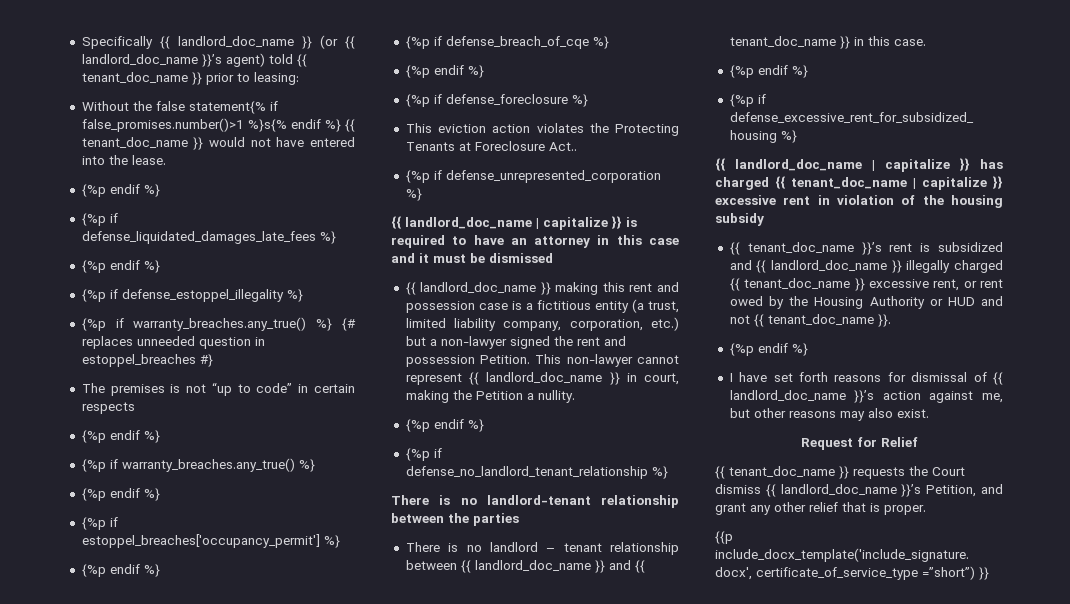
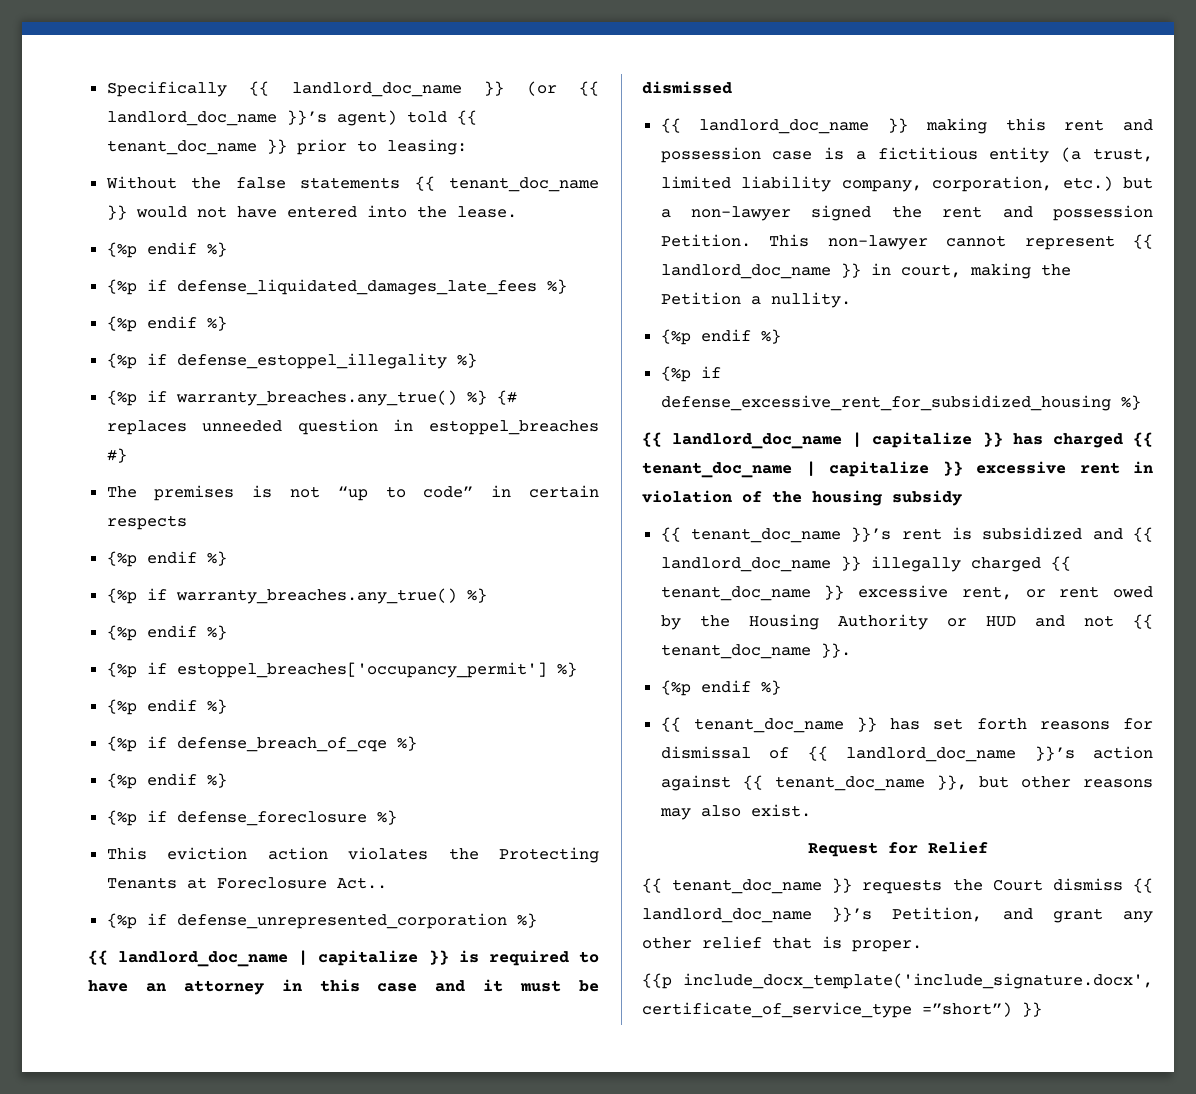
- Without the false statement{% if false_promises.number()>1 %}s{% endif %} {{ tenant_doc_name }} would not have entered into the lease.
+ Without the false statements {{ tenant_doc_name }} would not have entered into the lease.
- {%p if defense_no_landlord_tenant_relationship %}
- There is no landlord-tenant relationship between the parties
- There is no landlord – tenant relationship between {{ landlord_doc_name }} and {{ tenant_doc_name }} in this case.
- {%p endif %}
- I have set forth reasons for dismissal of {{ landlord_doc_name }}’s action against me, but other reasons may also exist.
+ {{ tenant_doc_name }} has set forth reasons for dismissal of {{ landlord_doc_name }}’s action against {{ tenant_doc_name }}, but other reasons may also exist.

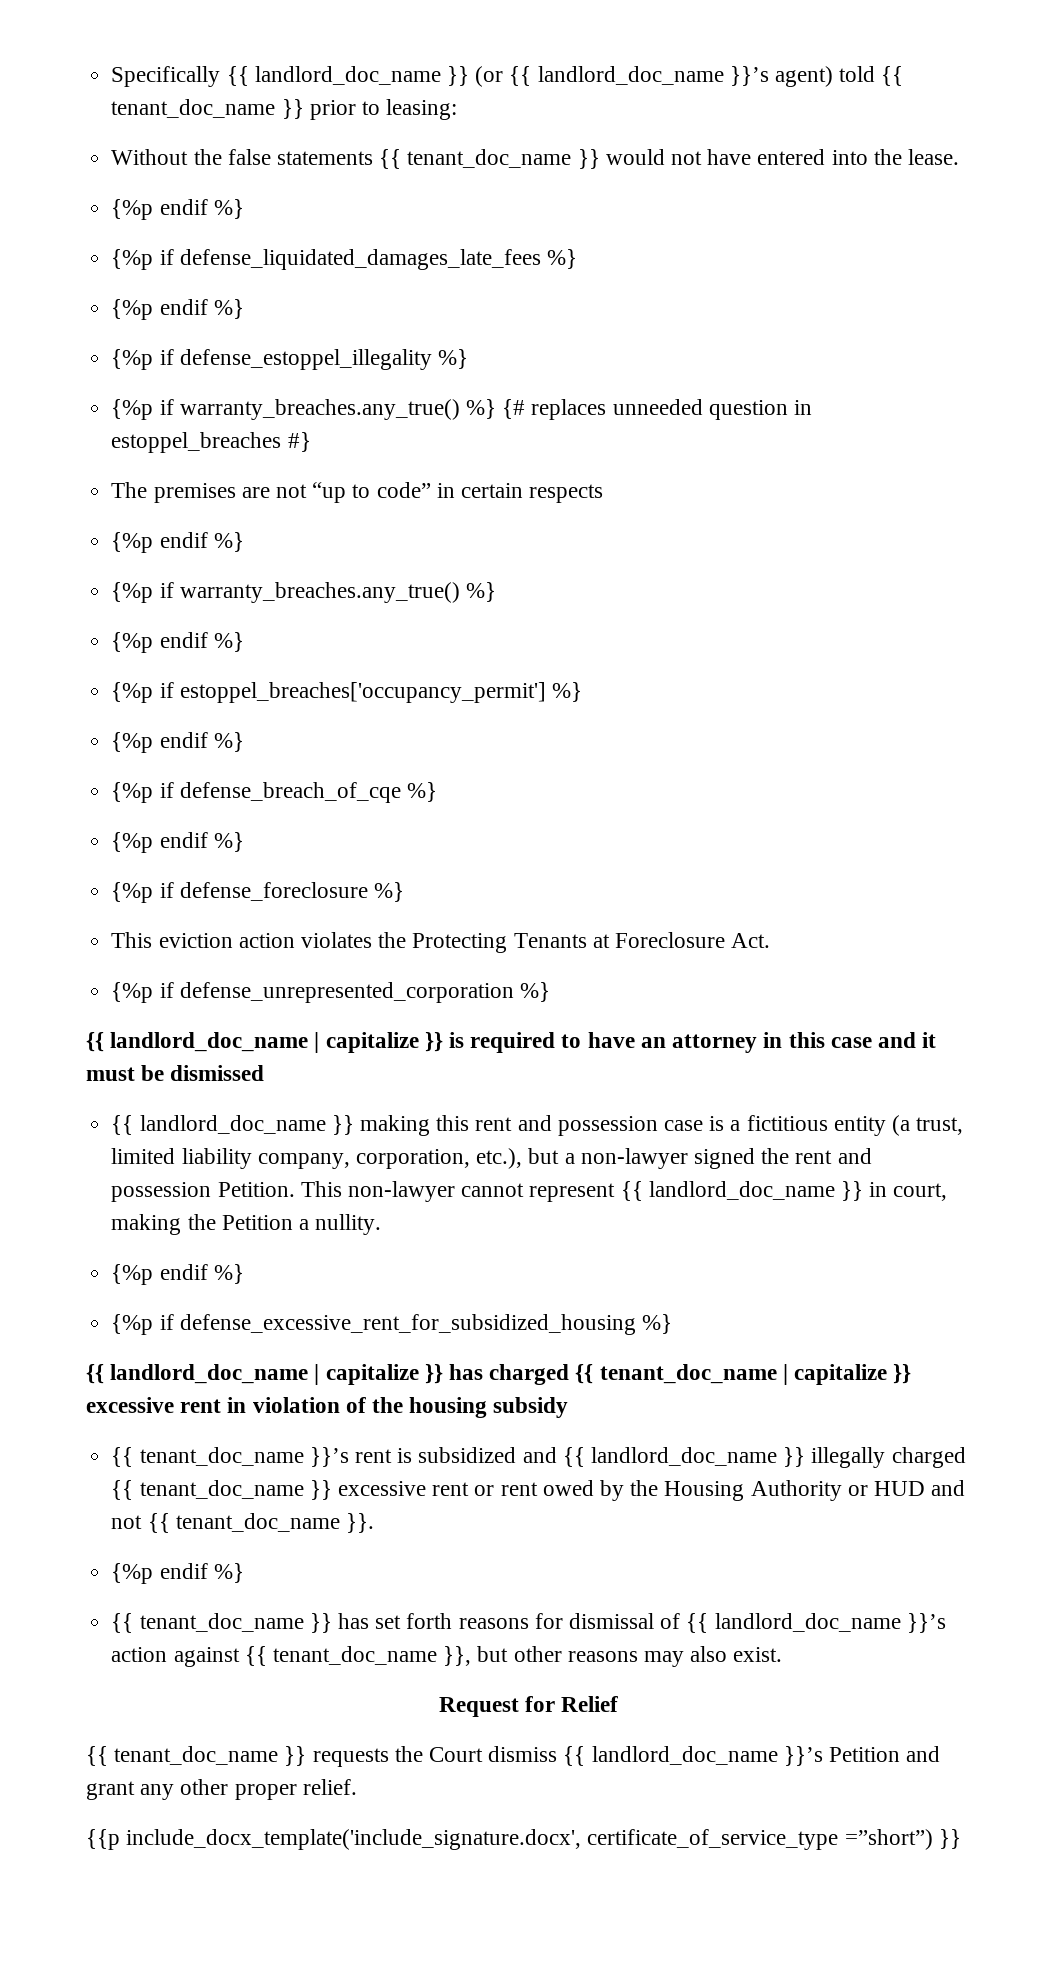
- The premises is not “up to code” in certain respects
+ The premises are not “up to code” in certain respects
- This eviction action violates the Protecting Tenants at Foreclosure Act..
+ This eviction action violates the Protecting Tenants at Foreclosure Act.
- {{ landlord_doc_name }} making this rent and possession case is a fictitious entity (a trust, limited liability company, corporation, etc.) but a non-lawyer signed the rent and possession Petition.
+ {{ landlord_doc_name }} making this rent and possession case is a fictitious entity (a trust, limited liability company, corporation, etc.), but a non-lawyer signed the rent and possession Petition.
- {{ tenant_doc_name }}’s rent is subsidized and {{ landlord_doc_name }} illegally charged {{ tenant_doc_name }} excessive rent, or rent owed by the Housing Authority or HUD and not {{ tenant_doc_name }}.
+ {{ tenant_doc_name }}’s rent is subsidized and {{ landlord_doc_name }} illegally charged {{ tenant_doc_name }} excessive rent or rent owed by the Housing Authority or HUD and not {{ tenant_doc_name }}.
- {{ tenant_doc_name }} requests the Court dismiss {{ landlord_doc_name }}’s Petition, and grant any other relief that is proper.
+ {{ tenant_doc_name }} requests the Court dismiss {{ landlord_doc_name }}’s Petition and grant any other proper relief.

